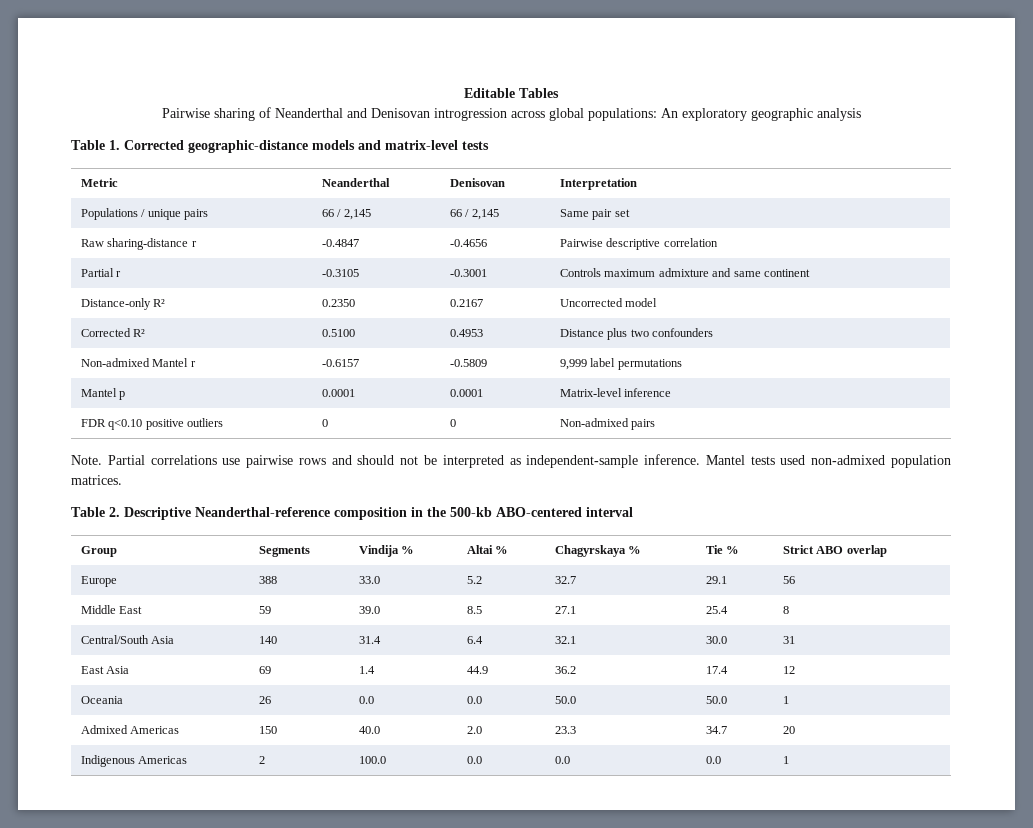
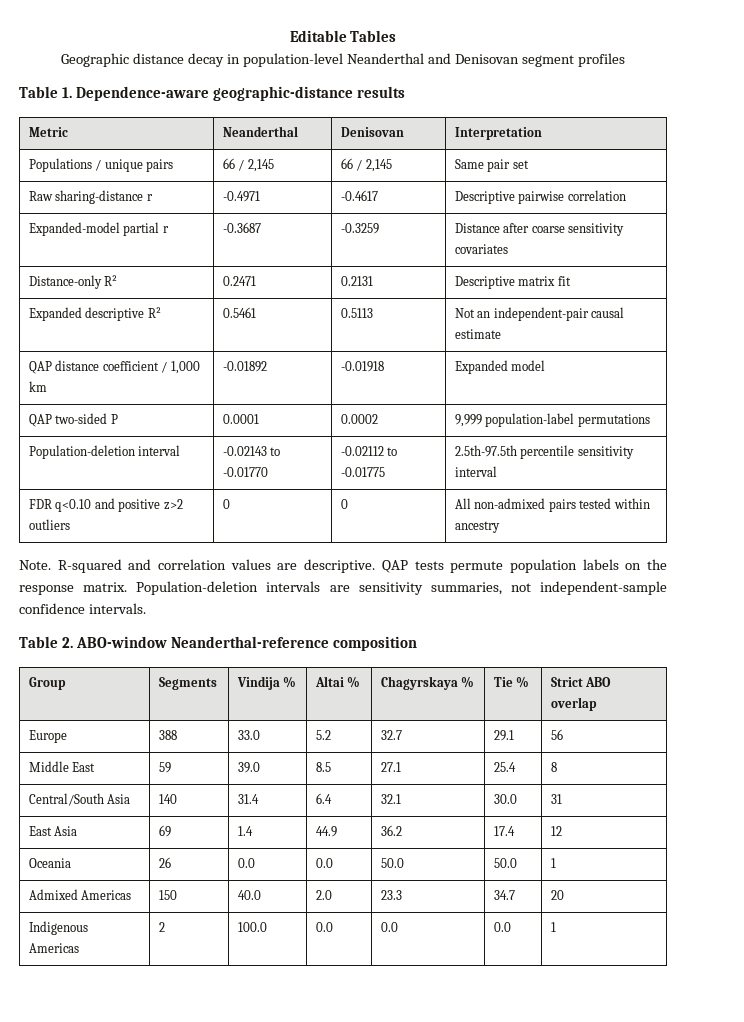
- Pairwise sharing of Neanderthal and Denisovan introgression across global populations: An exploratory geographic analysis
- Table 1. Corrected geographic-distance models and matrix-level tests
+ Geographic distance decay in population-level Neanderthal and Denisovan segment profiles
+ Table 1. Dependence-aware geographic-distance results
- Raw sharing-distance r | -0.4847 | -0.4656 | Pairwise descriptive correlation
+ Raw sharing-distance r | -0.4971 | -0.4617 | Descriptive pairwise correlation
- Partial r | -0.3105 | -0.3001 | Controls maximum admixture and same continent
- Distance-only R² | 0.2350 | 0.2167 | Uncorrected model
- Corrected R² | 0.5100 | 0.4953 | Distance plus two confounders
- Non-admixed Mantel r | -0.6157 | -0.5809 | 9,999 label permutations
- Mantel p | 0.0001 | 0.0001 | Matrix-level inference
+ Expanded-model partial r | -0.3687 | -0.3259 | Distance after coarse sensitivity covariates
+ Distance-only R² | 0.2471 | 0.2131 | Descriptive matrix fit
+ Expanded descriptive R² | 0.5461 | 0.5113 | Not an independent-pair causal estimate
+ QAP distance coefficient / 1,000 km | -0.01892 | -0.01918 | Expanded model
+ QAP two-sided P | 0.0001 | 0.0002 | 9,999 population-label permutations
+ Population-deletion interval | -0.02143 to -0.01770 | -0.02112 to -0.01775 | 2.5th-97.5th percentile sensitivity interval
- FDR q<0.10 positive outliers | 0 | 0 | Non-admixed pairs
- Note. Partial correlations use pairwise rows and should not be interpreted as independent-sample inference. Mantel tests used non-admixed population matrices.
+ FDR q<0.10 and positive z>2 outliers | 0 | 0 | All non-admixed pairs tested within ancestry
+ Note. R-squared and correlation values are descriptive. QAP tests permute population labels on the response matrix. Population-deletion intervals are sensitivity summaries, not independent-sample confidence intervals.
- Table 2. Descriptive Neanderthal-reference composition in the 500-kb ABO-centered interval
+ Table 2. ABO-window Neanderthal-reference composition

